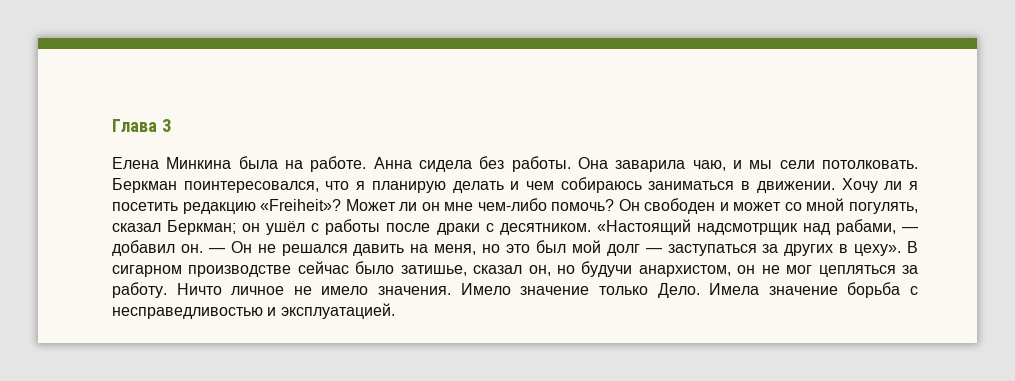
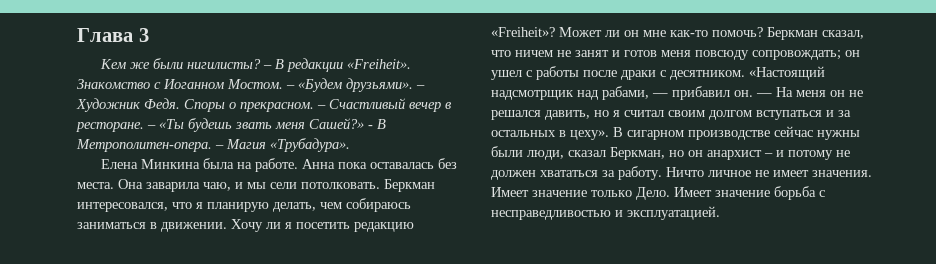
+ Кем же были нигилисты? – В редакции «Freiheit». Знакомство с Иоганном Мостом. – «Будем друзьями». – Художник Федя. Споры о прекрасном. – Счастливый вечер в ресторане. – «Ты будешь звать меня Сашей?» - В Метрополитен-опера. – Магия «Трубадура».
- Анна сидела без работы.
+ Анна пока оставалась без места.
- Беркман поинтересовался, что я планирую делать и чем собираюсь заниматься в движении.
+ Беркман интересовался, что я планирую делать, чем собираюсь заниматься в движении.
- Может ли он мне чем-либо помочь? Он свободен и может со мной погулять, сказал Беркман; он ушёл с работы после драки с десятником.
+ Может ли он мне как-то помочь? Беркман сказал, что ничем не занят и готов меня повсюду сопровождать; он ушел с работы после драки с десятником.
- «Настоящий надсмотрщик над рабами, — добавил он.
+ «Настоящий надсмотрщик над рабами, — прибавил он.
- — Он не решался давить на меня, но это был мой долг — заступаться за других в цеху».
+ — На меня он не решался давить, но я считал своим долгом вступаться и за остальных в цеху».
- В сигарном производстве сейчас было затишье, сказал он, но будучи анархистом, он не мог цепляться за работу.
+ В сигарном производстве сейчас нужны были люди, сказал Беркман, но он анархист – и потому не должен хвататься за работу.
- Ничто личное не имело значения. Имело значение только Дело.
+ Ничто личное не имеет значения. Имеет значение только Дело.
- Имела значение борьба с несправедливостью и эксплуатацией.
+ Имеет значение борьба с несправедливостью и эксплуатацией.

